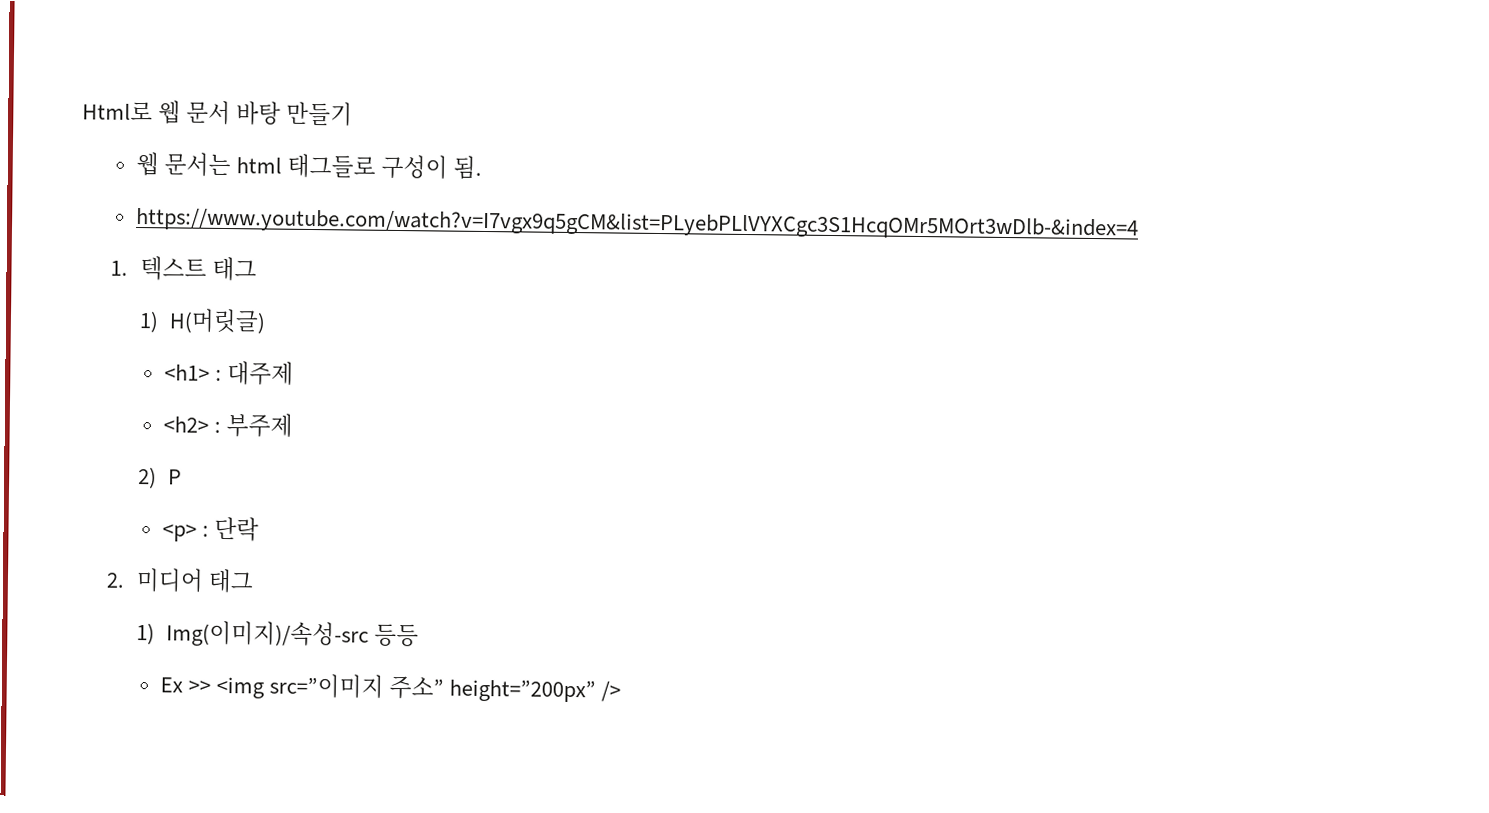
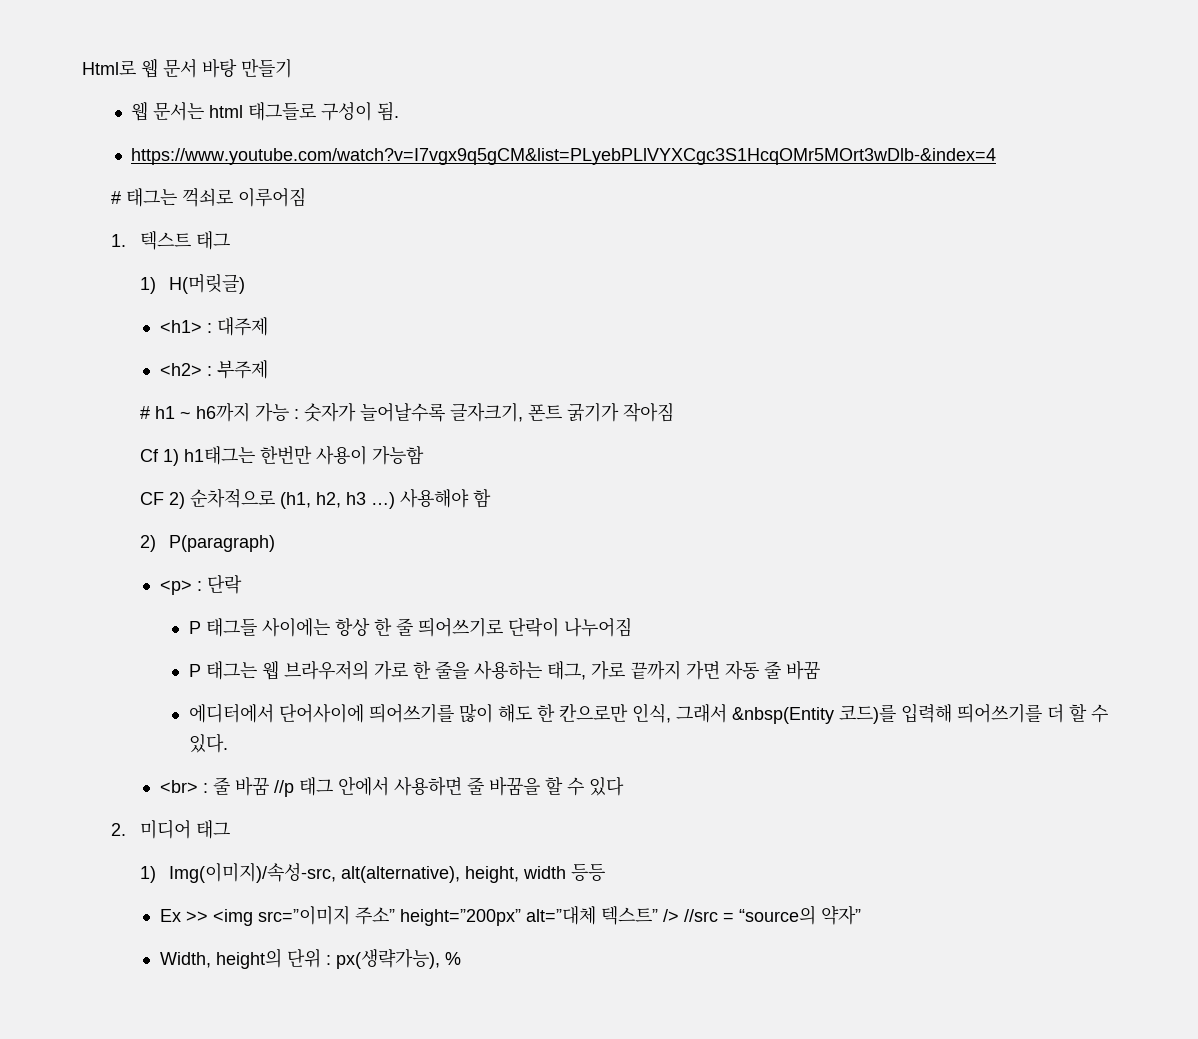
+ # 태그는 꺽쇠로 이루어짐
- 2) P
+ # h1 ~ h6까지 가능 : 숫자가 늘어날수록 글자크기, 폰트 굵기가 작아짐
+ Cf 1) h1태그는 한번만 사용이 가능함
+ CF 2) 순차적으로 (h1, h2, h3 …) 사용해야 함
+ 2) P(paragraph)
+ P 태그들 사이에는 항상 한 줄 띄어쓰기로 단락이 나누어짐
+ P 태그는 웹 브라우저의 가로 한 줄을 사용하는 태그, 가로 끝까지 가면 자동 줄 바꿈
+ 에디터에서 단어사이에 띄어쓰기를 많이 해도 한 칸으로만 인식, 그래서 &nbsp(Entity 코드)를 입력해 띄어쓰기를 더 할 수 있다.
+ <br> : 줄 바꿈 //p 태그 안에서 사용하면 줄 바꿈을 할 수 있다
- 1) Img(이미지)/속성-src 등등
+ 1) Img(이미지)/속성-src, alt(alternative), height, width 등등
- Ex >> <img src=”이미지 주소” height=”200px” />
+ Ex >> <img src=”이미지 주소” height=”200px” alt=”대체 텍스트” /> //src = “source의 약자”
+ Width, height의 단위 : px(생략가능), %

